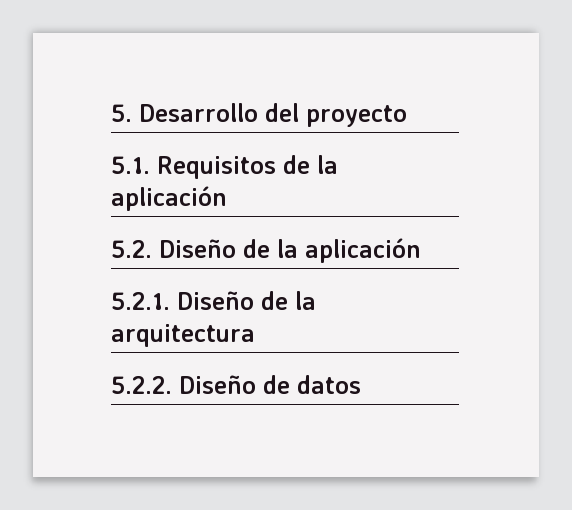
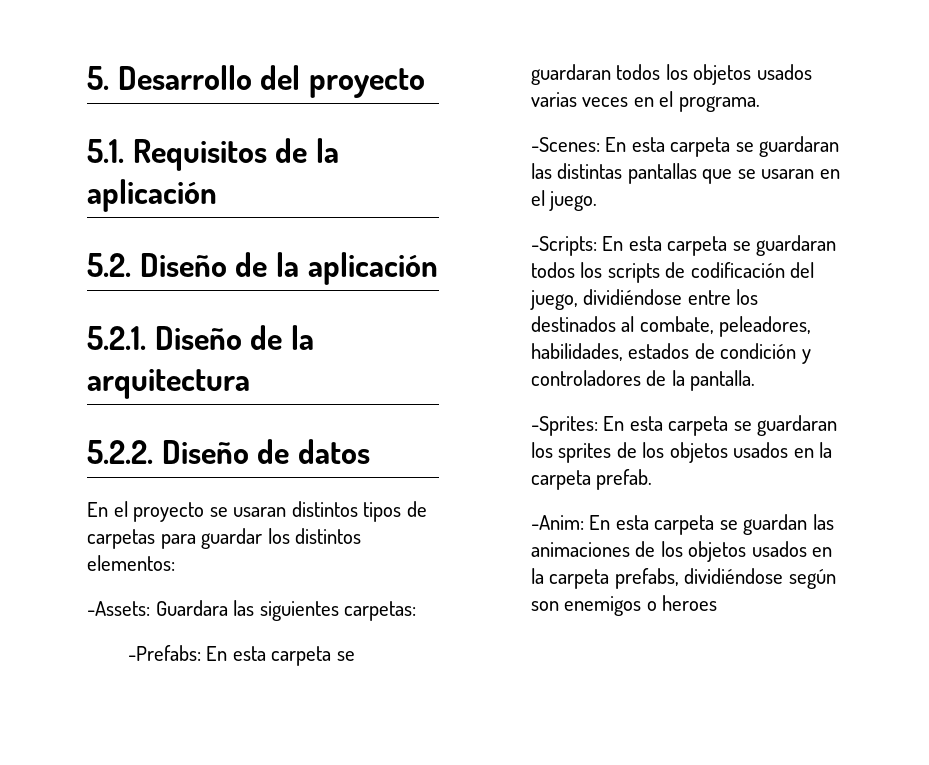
+ En el proyecto se usaran distintos tipos de carpetas para guardar los distintos elementos:
+ -Assets: Guardara las siguientes carpetas:
+ -Prefabs: En esta carpeta se guardaran todos los objetos usados varias veces en el programa.
+ -Scenes: En esta carpeta se guardaran las distintas pantallas que se usaran en el juego.
+ -Scripts: En esta carpeta se guardaran todos los scripts de codificación del juego, dividiéndose entre los destinados al combate, peleadores, habilidades, estados de condición y controladores de la pantalla.
+ -Sprites: En esta carpeta se guardaran los sprites de los objetos usados en la carpeta prefab.
+ -Anim: En esta carpeta se guardan las animaciones de los objetos usados en la carpeta prefabs, dividiéndose según son enemigos o heroes

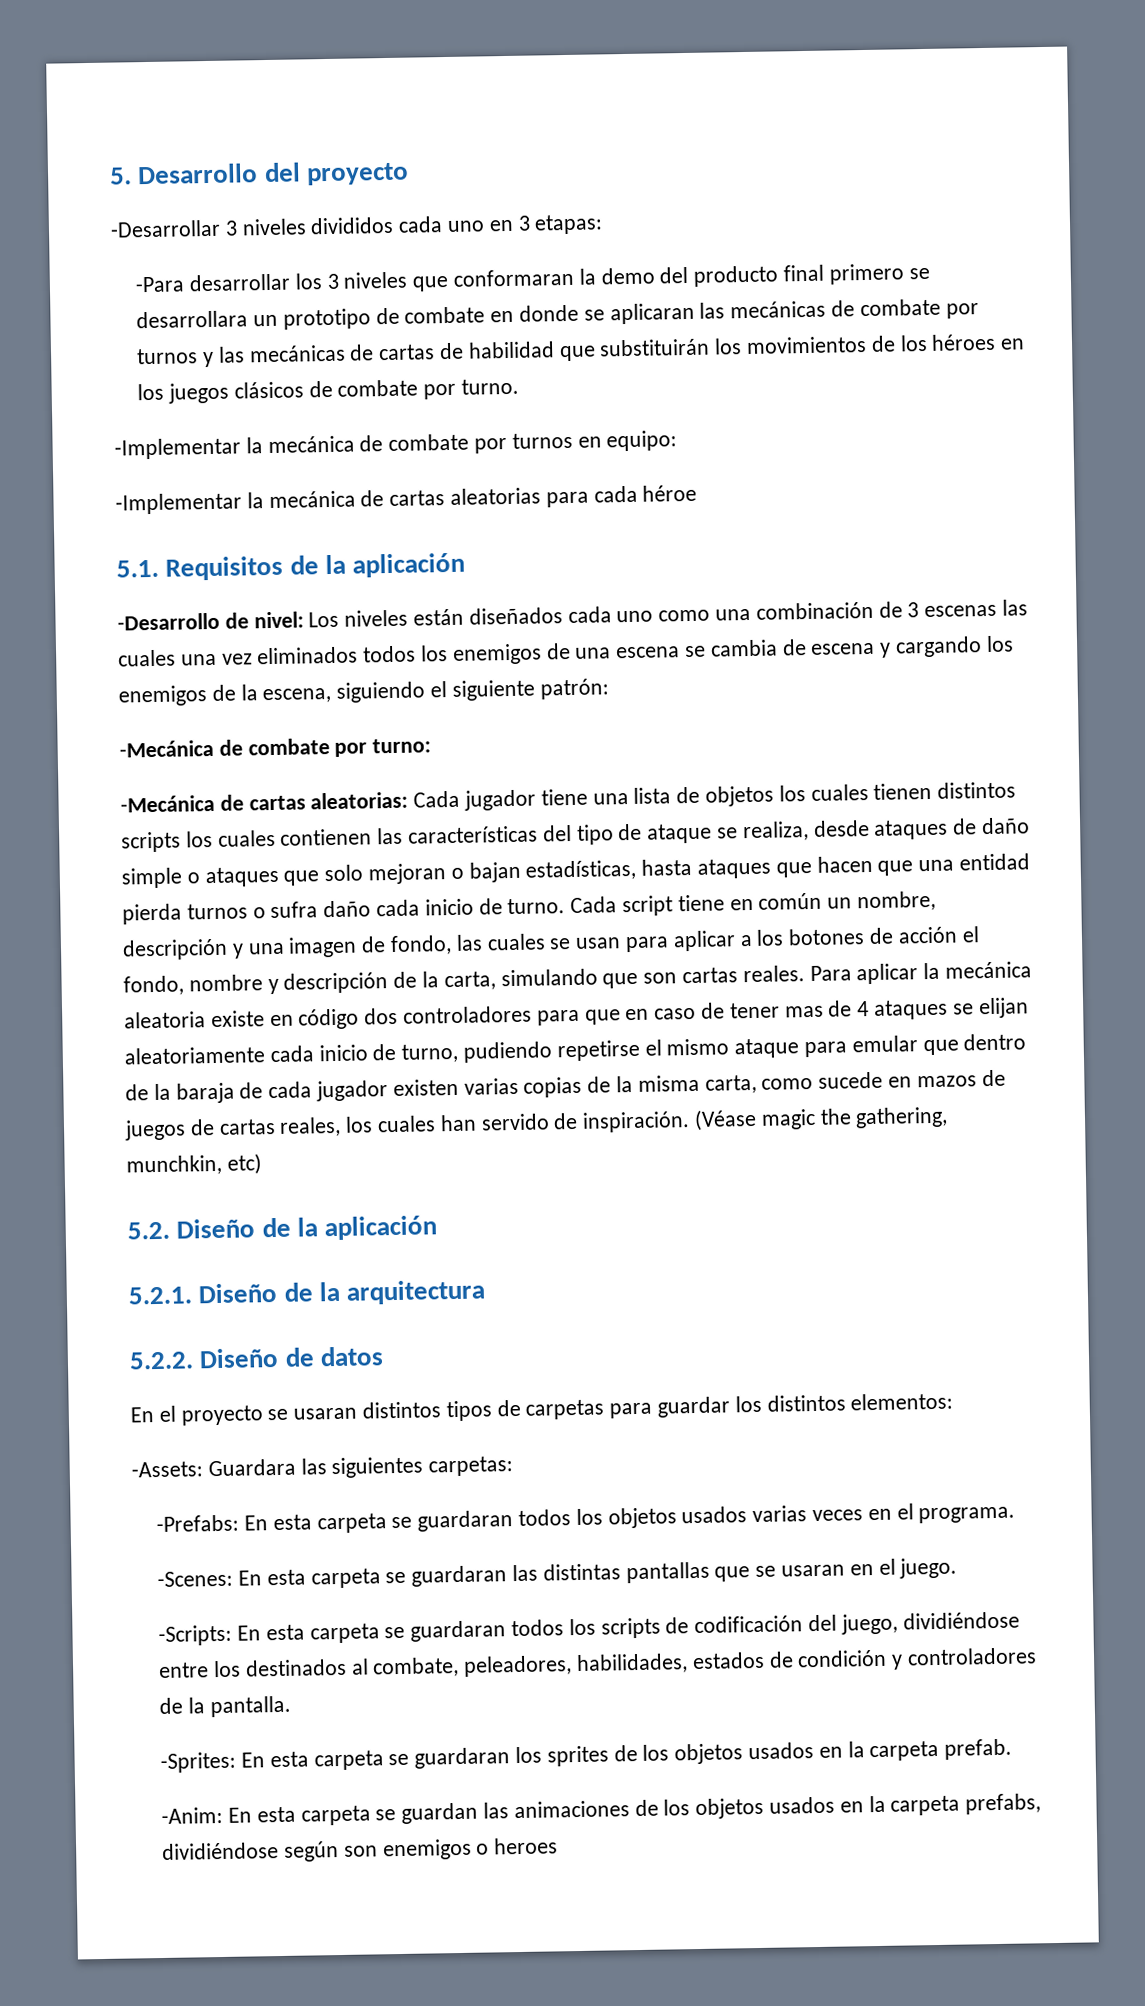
+ -Desarrollar 3 niveles divididos cada uno en 3 etapas:
+ -Para desarrollar los 3 niveles que conformaran la demo del producto final primero se desarrollara un prototipo de combate en donde se aplicaran las mecánicas de combate por turnos y las mecánicas de cartas de habilidad que substituirán los movimientos de los héroes en los juegos clásicos de combate por turno.
+ -Implementar la mecánica de combate por turnos en equipo:
+ -Implementar la mecánica de cartas aleatorias para cada héroe
+ -Desarrollo de nivel: Los niveles están diseñados cada uno como una combinación de 3 escenas las cuales una vez eliminados todos los enemigos de una escena se cambia de escena y cargando los enemigos de la escena, siguiendo el siguiente patrón:
+ -Mecánica de combate por turno:
+ -Mecánica de cartas aleatorias: Cada jugador tiene una lista de objetos los cuales tienen distintos scripts los cuales contienen las características del tipo de ataque se realiza, desde ataques de daño simple o ataques que solo mejoran o bajan estadísticas, hasta ataques que hacen que una entidad pierda turnos o sufra daño cada inicio de turno. Cada script tiene en común un nombre, descripción y una imagen de fondo, las cuales se usan para aplicar a los botones de acción el fondo, nombre y descripción de la carta, simulando que son cartas reales. Para aplicar la mecánica aleatoria existe en código dos controladores para que en caso de tener mas de 4 ataques se elijan aleatoriamente cada inicio de turno, pudiendo repetirse el mismo ataque para emular que dentro de la baraja de cada jugador existen varias copias de la misma carta, como sucede en mazos de juegos de cartas reales, los cuales han servido de inspiración. (Véase magic the gathering, munchkin, etc)

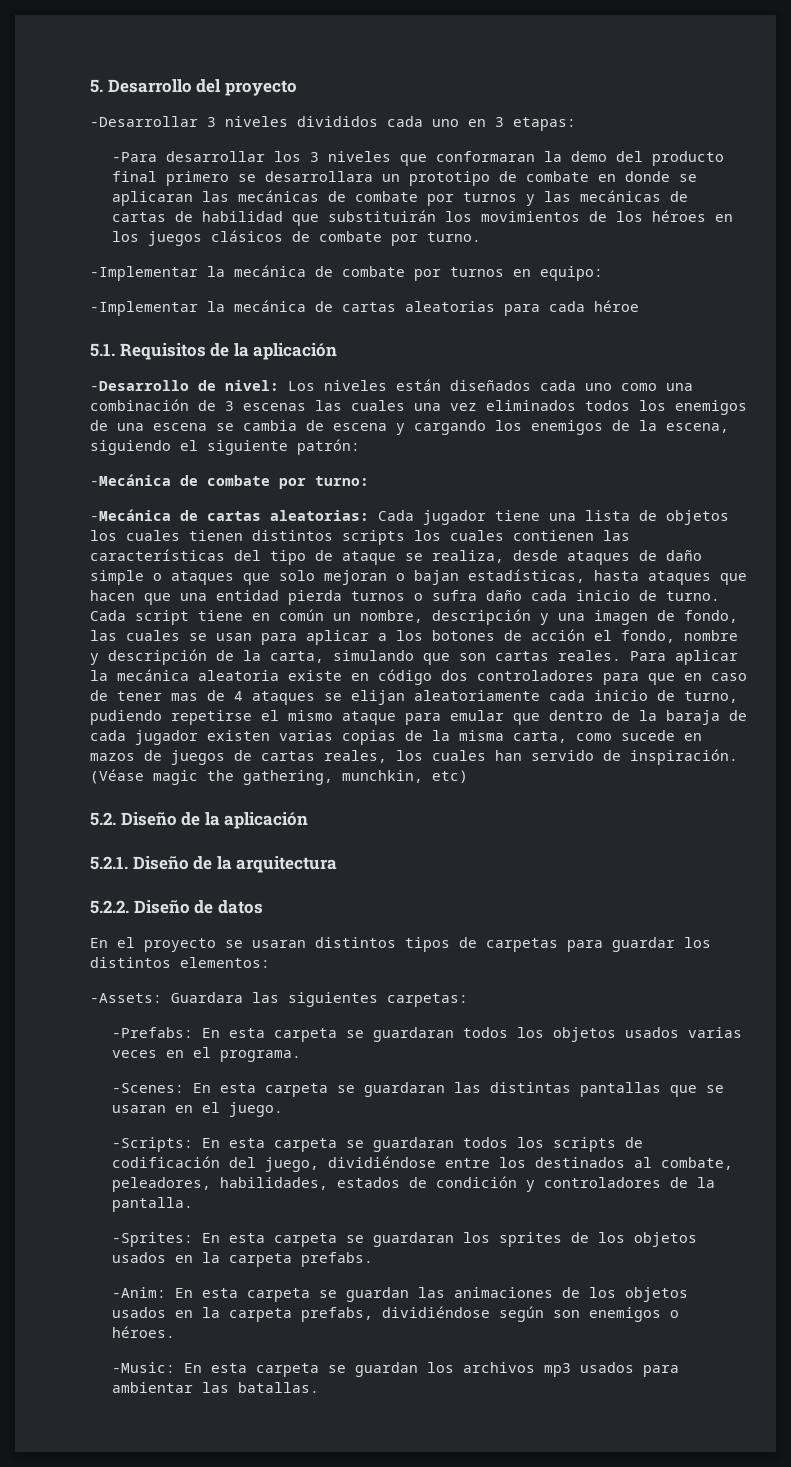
- -Sprites: En esta carpeta se guardaran los sprites de los objetos usados en la carpeta prefab.
+ -Sprites: En esta carpeta se guardaran los sprites de los objetos usados en la carpeta prefabs.
- -Anim: En esta carpeta se guardan las animaciones de los objetos usados en la carpeta prefabs, dividiéndose según son enemigos o heroes
+ -Anim: En esta carpeta se guardan las animaciones de los objetos usados en la carpeta prefabs, dividiéndose según son enemigos o héroes.
+ -Music: En esta carpeta se guardan los archivos mp3 usados para ambientar las batallas.

